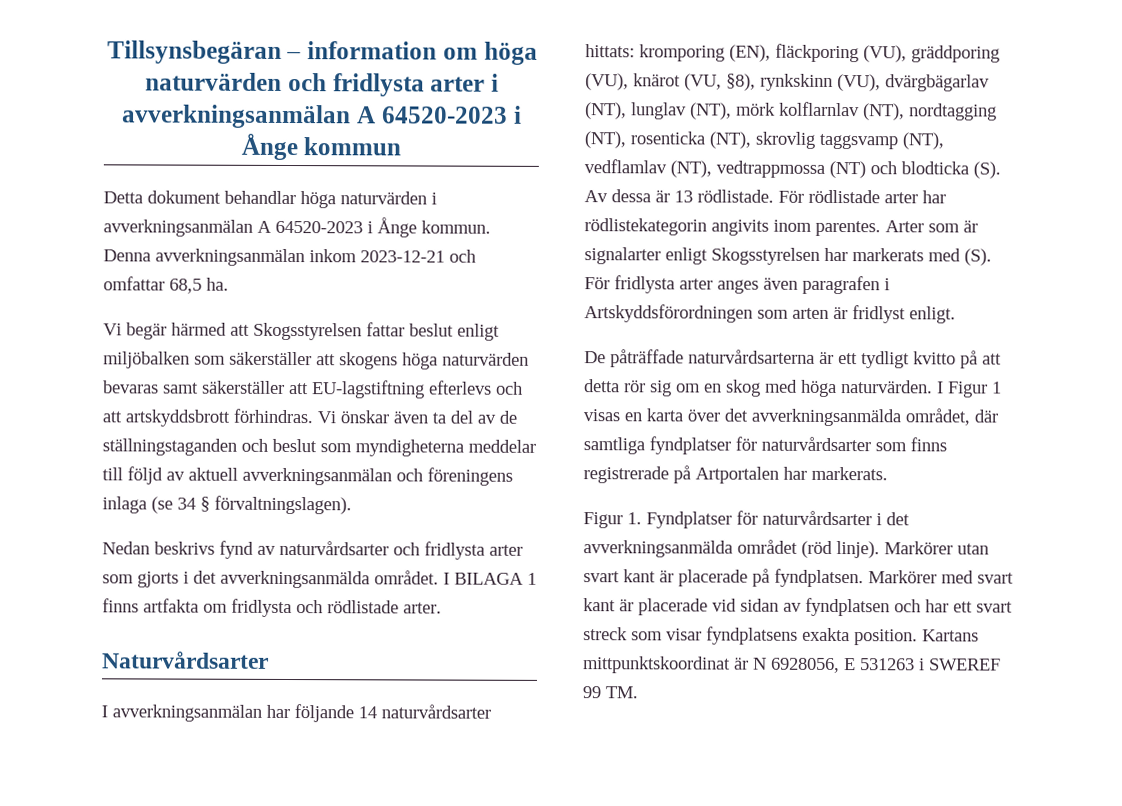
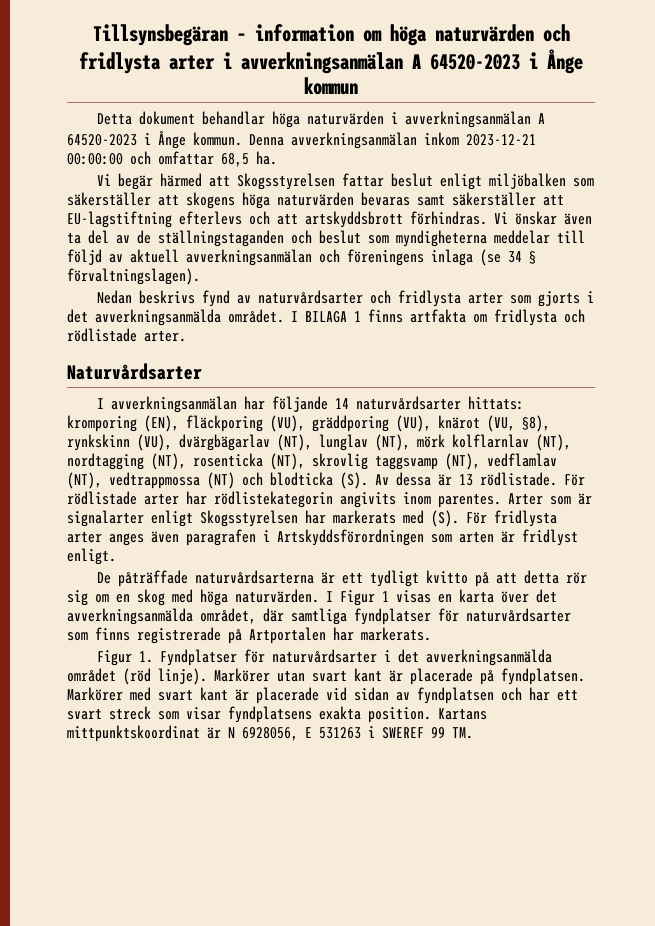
- Denna avverkningsanmälan inkom 2023-12-21 och omfattar 68,5 ha.
+ Denna avverkningsanmälan inkom 2023-12-21 00:00:00 och omfattar 68,5 ha.

